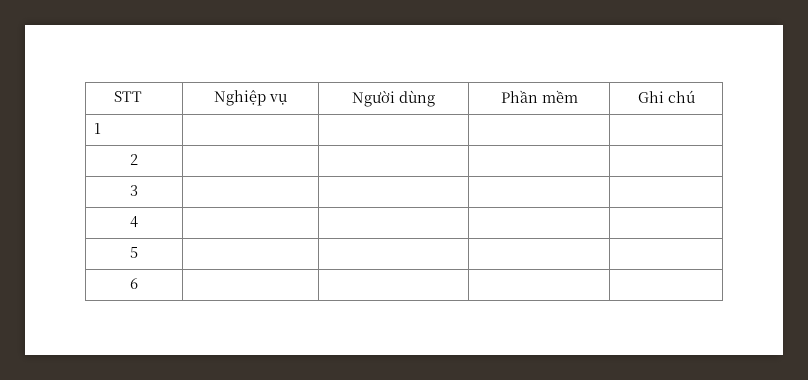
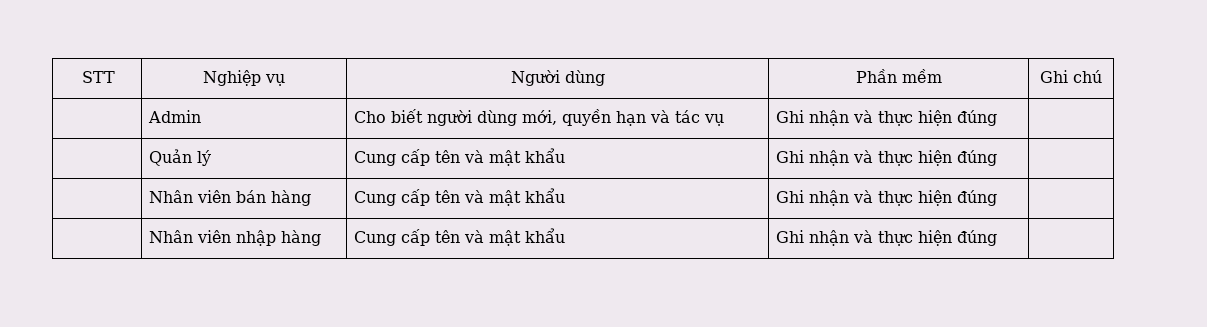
- 1 | | | |
- 2 | | | |
- 3 | | | |
- 4 | | | |
- 5 | | | |
- 6 | | | |
+ | Admin | Cho biết người dùng mới, quyền hạn và tác vụ | Ghi nhận và thực hiện đúng |
+ | Quản lý | Cung cấp tên và mật khẩu | Ghi nhận và thực hiện đúng |
+ | Nhân viên bán hàng | Cung cấp tên và mật khẩu | Ghi nhận và thực hiện đúng |
+ | Nhân viên nhập hàng | Cung cấp tên và mật khẩu | Ghi nhận và thực hiện đúng |

